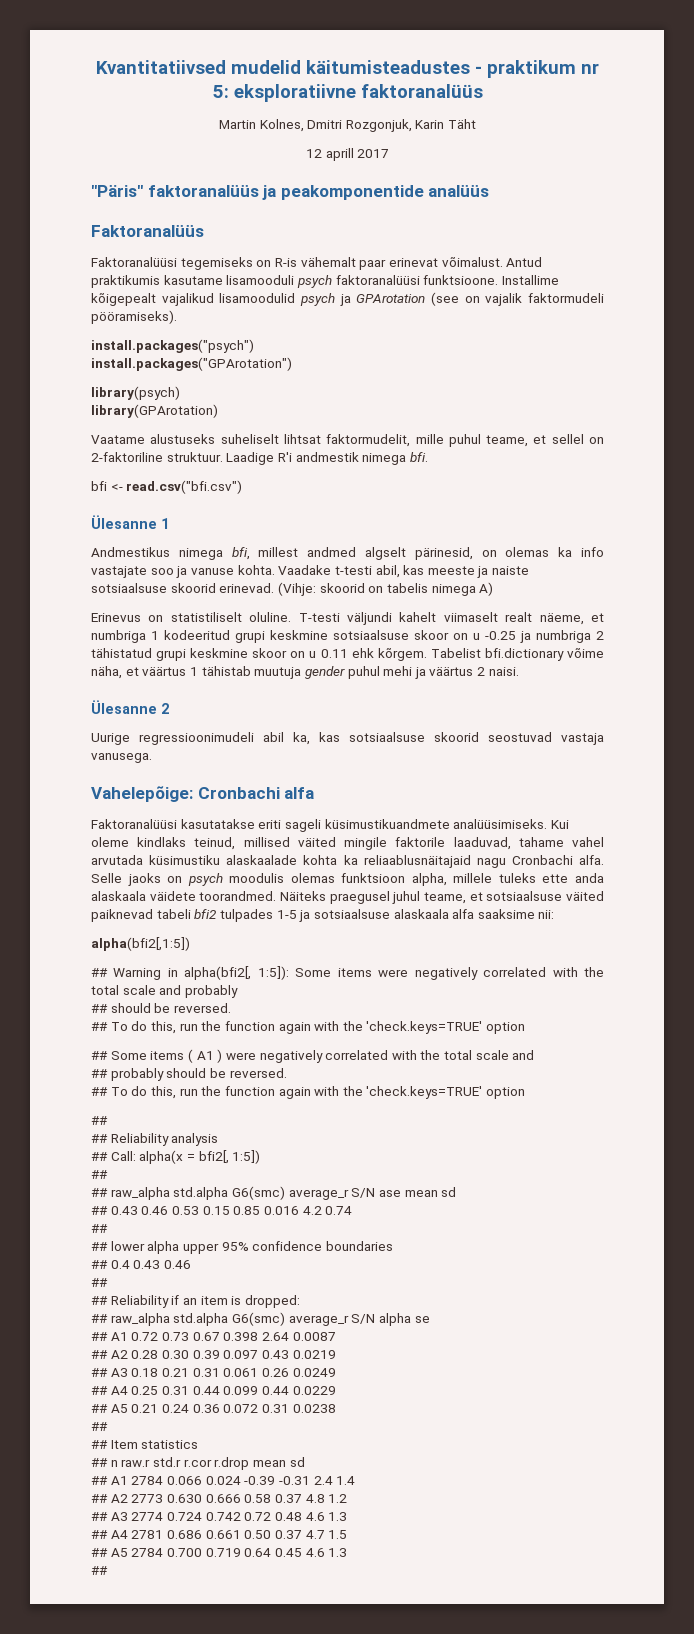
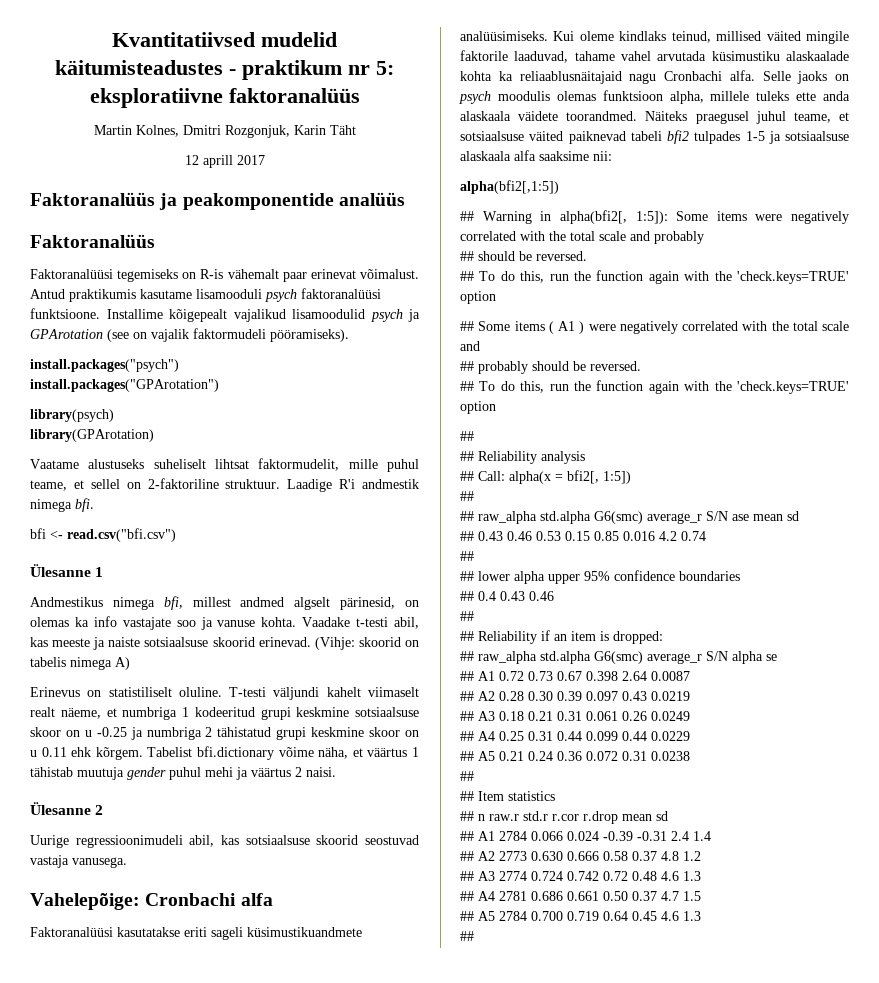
- "Päris" faktoranalüüs ja peakomponentide analüüs
+ Faktoranalüüs ja peakomponentide analüüs
- Uurige regressioonimudeli abil ka, kas sotsiaalsuse skoorid seostuvad vastaja vanusega.
+ Uurige regressioonimudeli abil, kas sotsiaalsuse skoorid seostuvad vastaja vanusega.

